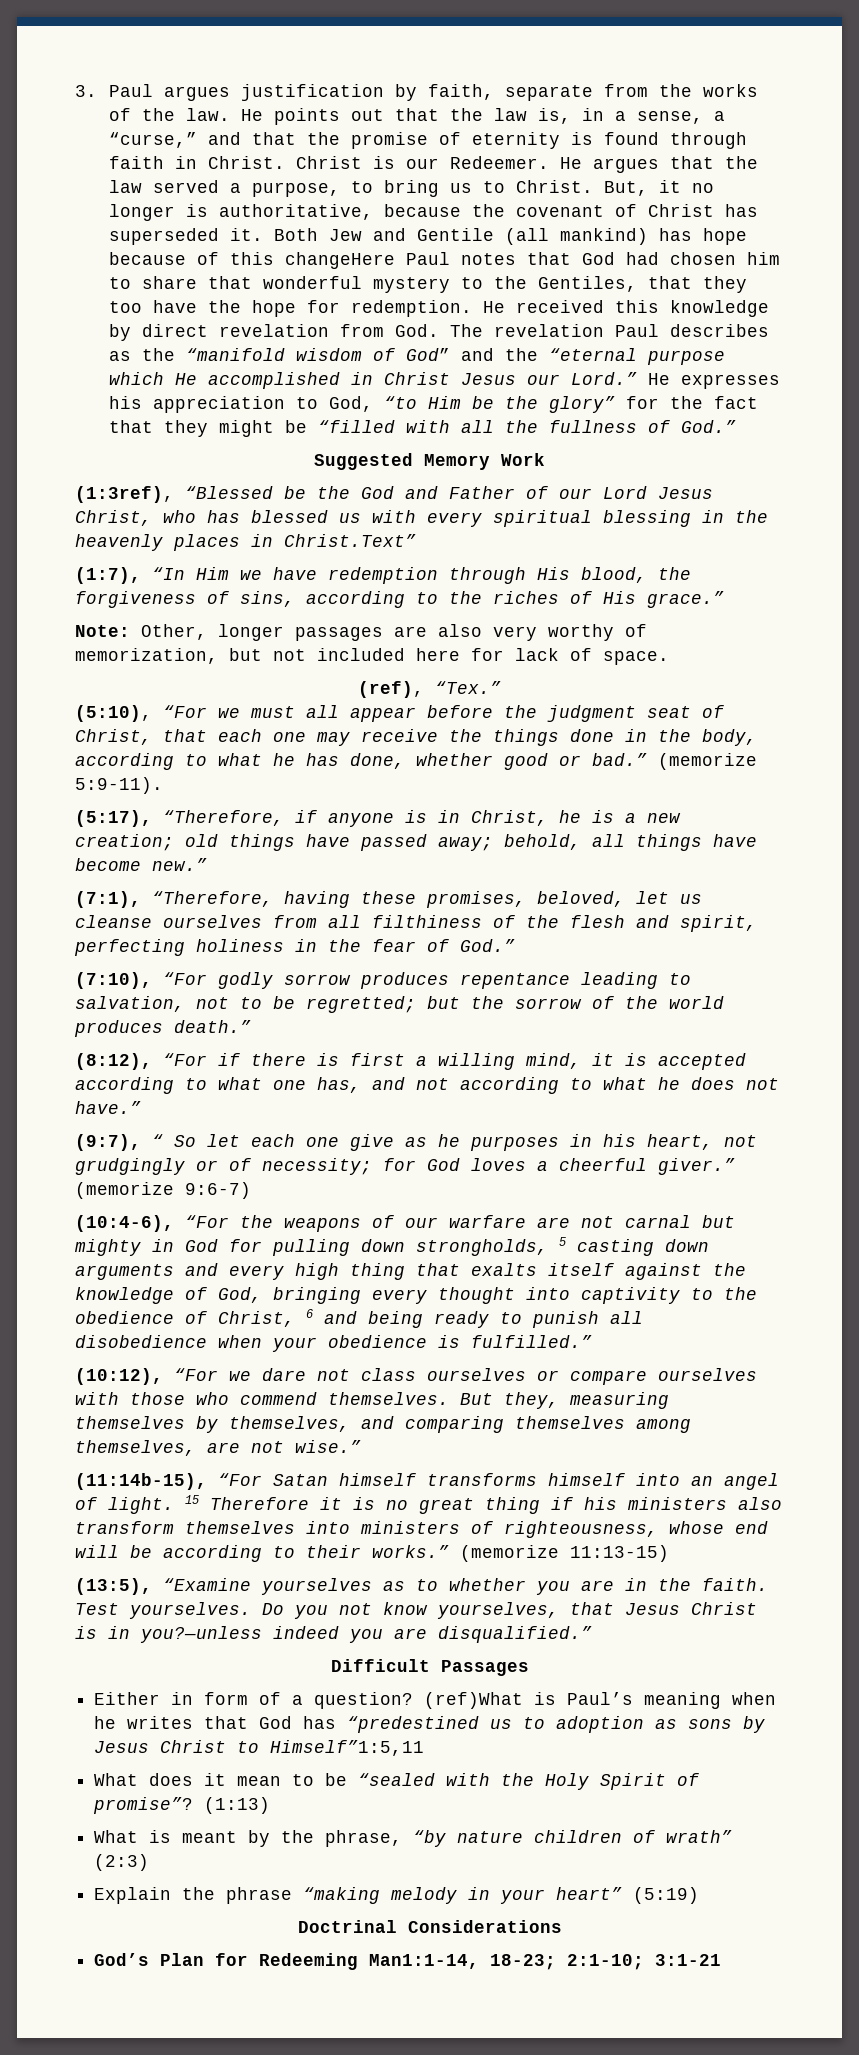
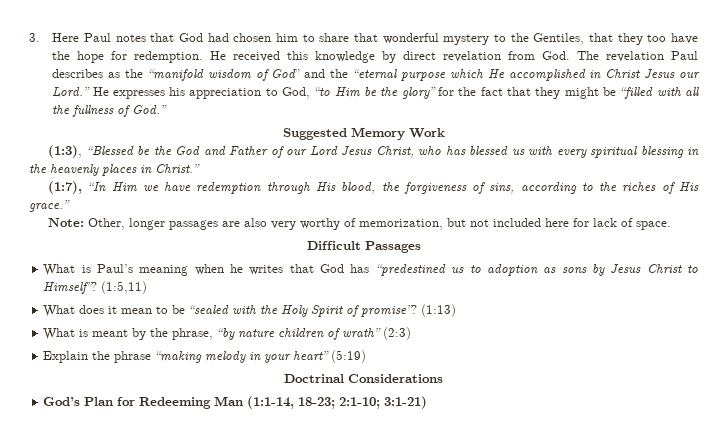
- 3. Paul argues justification by faith, separate from the works of the law. He points out that the law is, in a sense, a “curse,” and that the promise of eternity is found through faith in Christ. Christ is our Redeemer. He argues that the law served a purpose, to bring us to Christ. But, it no longer is authoritative, because the covenant of Christ has superseded it. Both Jew and Gentile (all mankind) has hope because of this changeHere Paul notes that God had chosen him to share that wonderful mystery to the Gentiles, that they too have the hope for redemption.
+ 3. Here Paul notes that God had chosen him to share that wonderful mystery to the Gentiles, that they too have the hope for redemption.
- (1:3ref), “Blessed be the God and Father of our Lord Jesus Christ, who has blessed us with every spiritual blessing in the heavenly places in Christ.Text”
+ (1:3), “Blessed be the God and Father of our Lord Jesus Christ, who has blessed us with every spiritual blessing in the heavenly places in Christ.”
- (ref), “Tex.”
- (5:10), “For we must all appear before the judgment seat of Christ, that each one may receive the things done in the body, according to what he has done, whether good or bad.” (memorize 5:9-11).
- (5:17), “Therefore, if anyone is in Christ, he is a new creation; old things have passed away; behold, all things have become new.”
- (7:1), “Therefore, having these promises, beloved, let us cleanse ourselves from all filthiness of the flesh and spirit, perfecting holiness in the fear of God.”
- (7:10), “For godly sorrow produces repentance leading to salvation, not to be regretted; but the sorrow of the world produces death.”
- (8:12), “For if there is first a willing mind, it is accepted according to what one has, and not according to what he does not have.”
- (9:7), “ So let each one give as he purposes in his heart, not grudgingly or of necessity; for God loves a cheerful giver.” (memorize 9:6-7)
- (10:4-6), “For the weapons of our warfare are not carnal but mighty in God for pulling down strongholds, 5 casting down arguments and every high thing that exalts itself against the knowledge of God, bringing every thought into captivity to the obedience of Christ, 6 and being ready to punish all disobedience when your obedience is fulfilled.”
- (10:12), “For we dare not class ourselves or compare ourselves with those who commend themselves. But they, measuring themselves by themselves, and comparing themselves among themselves, are not wise.”
- (11:14b-15), “For Satan himself transforms himself into an angel of light. 15 Therefore it is no great thing if his ministers also transform themselves into ministers of righteousness, whose end will be according to their works.” (memorize 11:13-15)
- (13:5), “Examine yourselves as to whether you are in the faith. Test yourselves. Do you not know yourselves, that Jesus Christ is in you?—unless indeed you are disqualified.”
  Difficult Passages
- Either in form of a question? (ref)What is Paul’s meaning when he writes that God has “predestined us to adoption as sons by Jesus Christ to Himself”1:5,11
+ What is Paul’s meaning when he writes that God has “predestined us to adoption as sons by Jesus Christ to Himself”? (1:5,11)
- God’s Plan for Redeeming Man1:1-14, 18-23; 2:1-10; 3:1-21
+ God’s Plan for Redeeming Man (1:1-14, 18-23; 2:1-10; 3:1-21)

